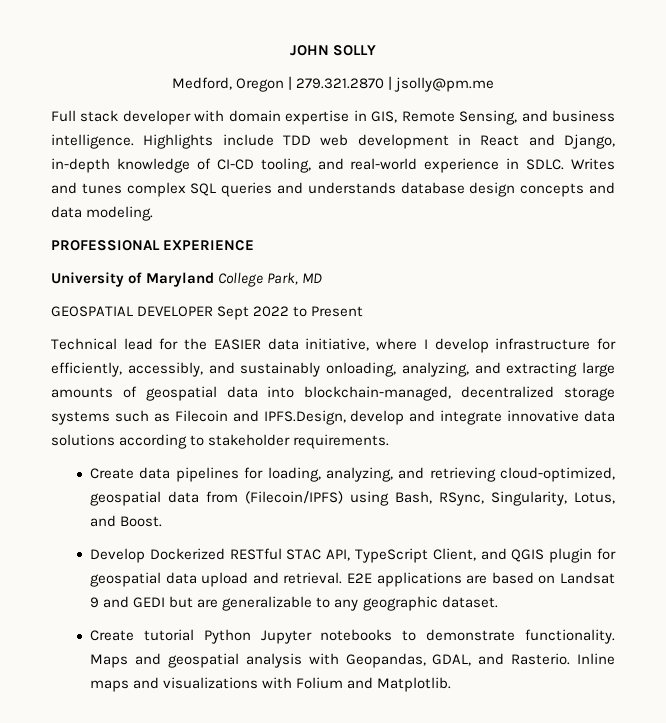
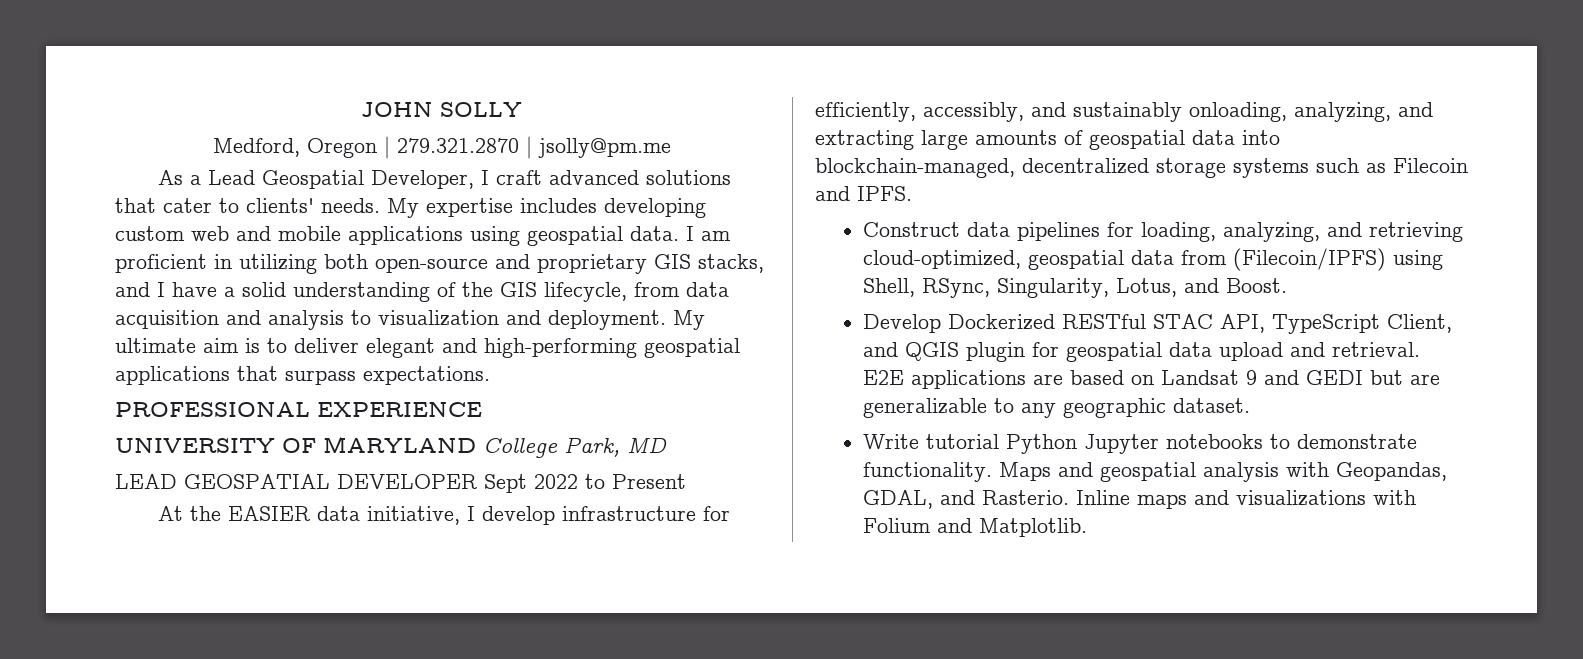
- Full stack developer with domain expertise in GIS, Remote Sensing, and business intelligence. Highlights include TDD web development in React and Django, in-depth knowledge of CI-CD tooling, and real-world experience in SDLC. Writes and tunes complex SQL queries and understands database design concepts and data modeling.
+ As a Lead Geospatial Developer, I craft advanced solutions that cater to clients' needs. My expertise includes developing custom web and mobile applications using geospatial data. I am proficient in utilizing both open-source and proprietary GIS stacks, and I have a solid understanding of the GIS lifecycle, from data acquisition and analysis to visualization and deployment. My ultimate aim is to deliver elegant and high-performing geospatial applications that surpass expectations.
- University of Maryland College Park, MD
+ UNIVERSITY OF MARYLAND College Park, MD
- GEOSPATIAL DEVELOPER Sept 2022 to Present
+ LEAD GEOSPATIAL DEVELOPER Sept 2022 to Present
- Technical lead for the EASIER data initiative, where I develop infrastructure for efficiently, accessibly, and sustainably onloading, analyzing, and extracting large amounts of geospatial data into blockchain-managed, decentralized storage systems such as Filecoin and IPFS.Design, develop and integrate innovative data solutions according to stakeholder requirements.
- Create data pipelines for loading, analyzing, and retrieving cloud-optimized, geospatial data from (Filecoin/IPFS) using Bash, RSync, Singularity, Lotus, and Boost.
+ At the EASIER data initiative, I develop infrastructure for efficiently, accessibly, and sustainably onloading, analyzing, and extracting large amounts of geospatial data into blockchain-managed, decentralized storage systems such as Filecoin and IPFS.
+ Construct data pipelines for loading, analyzing, and retrieving cloud-optimized, geospatial data from (Filecoin/IPFS) using Shell, RSync, Singularity, Lotus, and Boost.
- Create tutorial Python Jupyter notebooks to demonstrate functionality.
+ Write tutorial Python Jupyter notebooks to demonstrate functionality.

